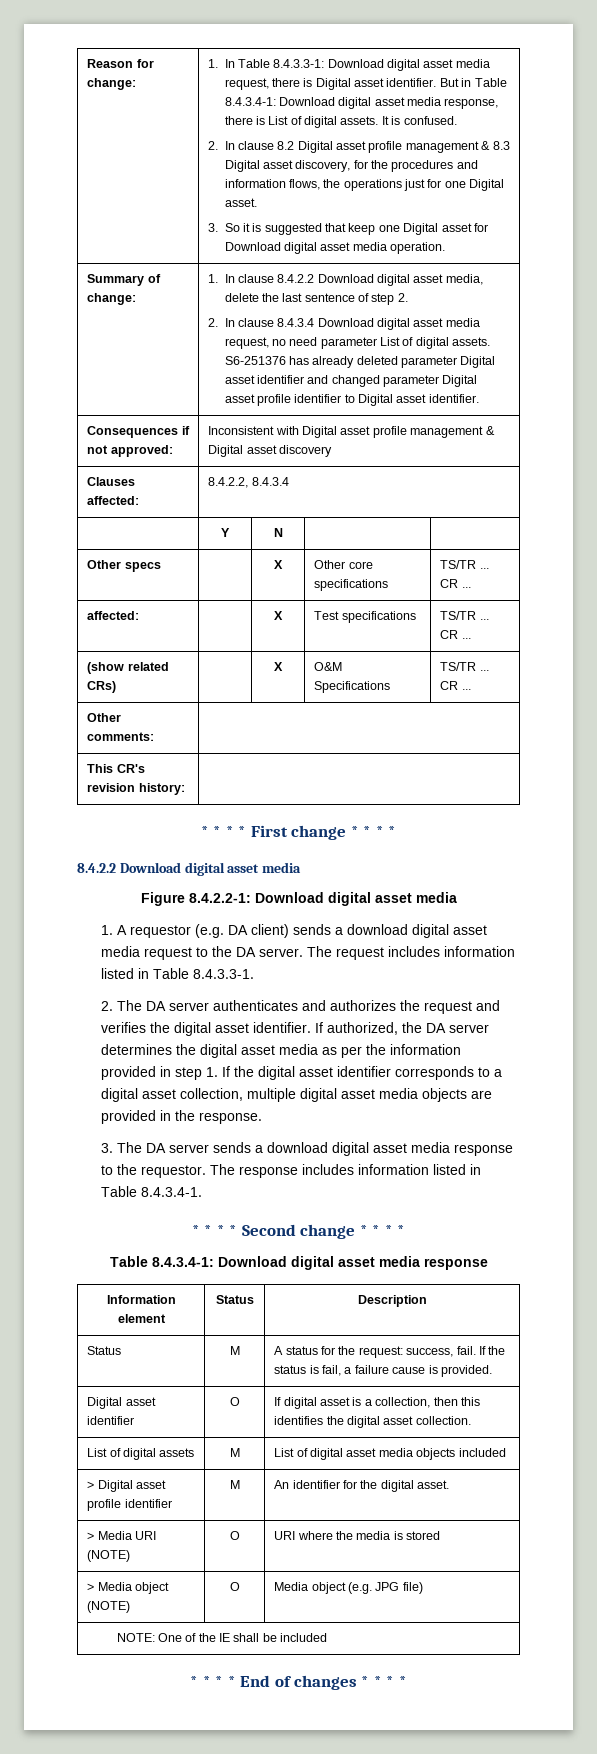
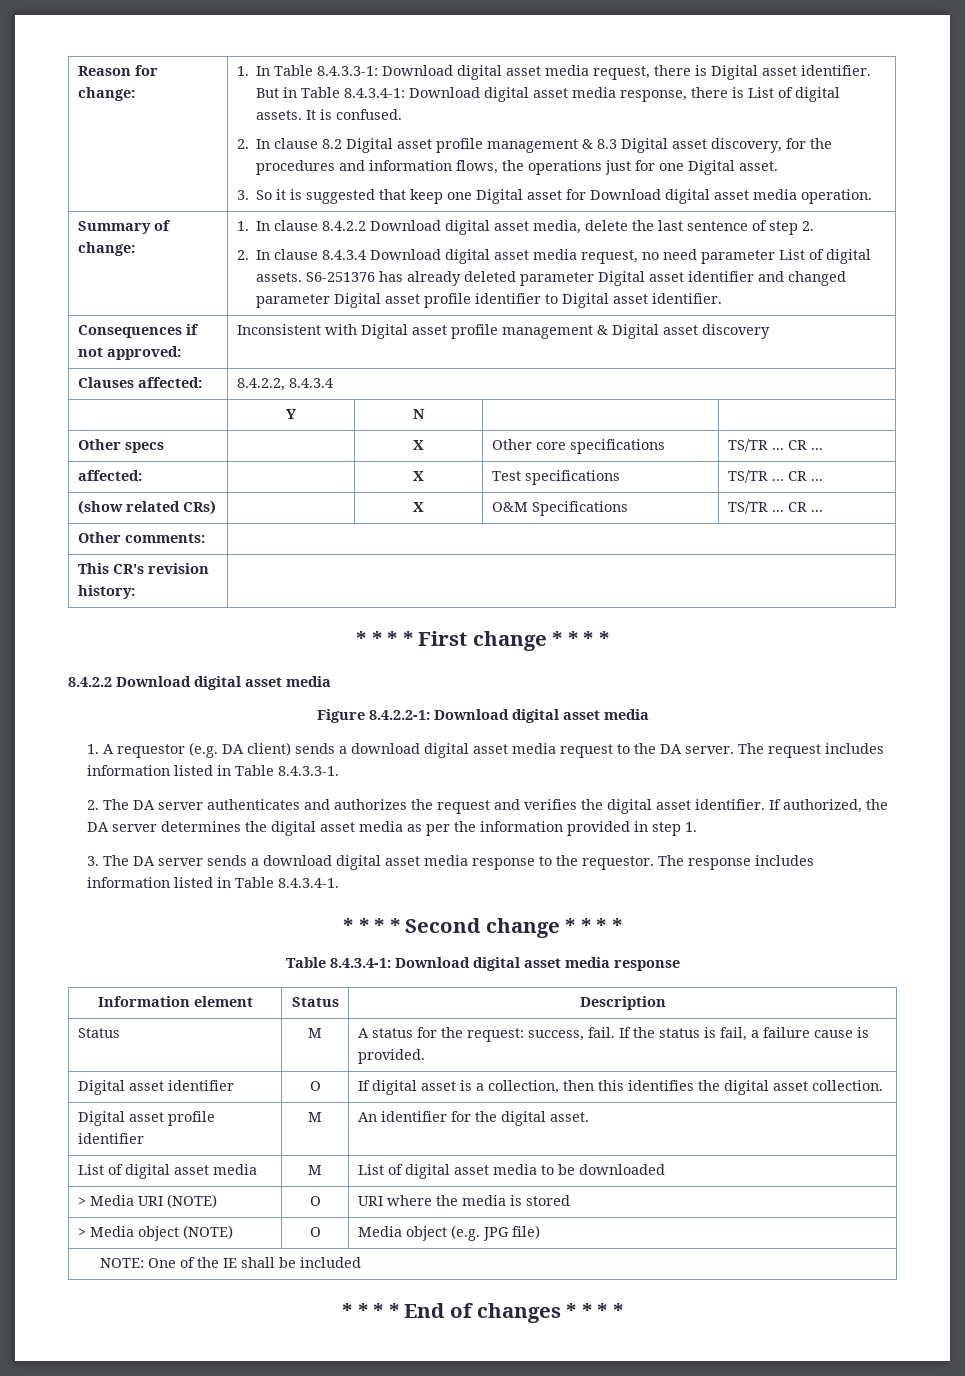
- If authorized, the DA server determines the digital asset media as per the information provided in step 1. If the digital asset identifier corresponds to a digital asset collection, multiple digital asset media objects are provided in the response.
+ If authorized, the DA server determines the digital asset media as per the information provided in step 1.
- List of digital assets | M | List of digital asset media objects included
- > Digital asset profile identifier | M | An identifier for the digital asset.
+ Digital asset profile identifier | M | An identifier for the digital asset.
+ List of digital asset media | M | List of digital asset media to be downloaded

